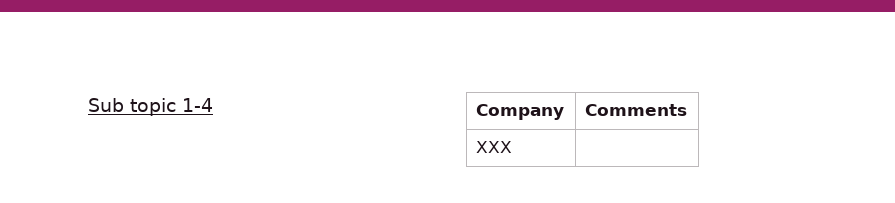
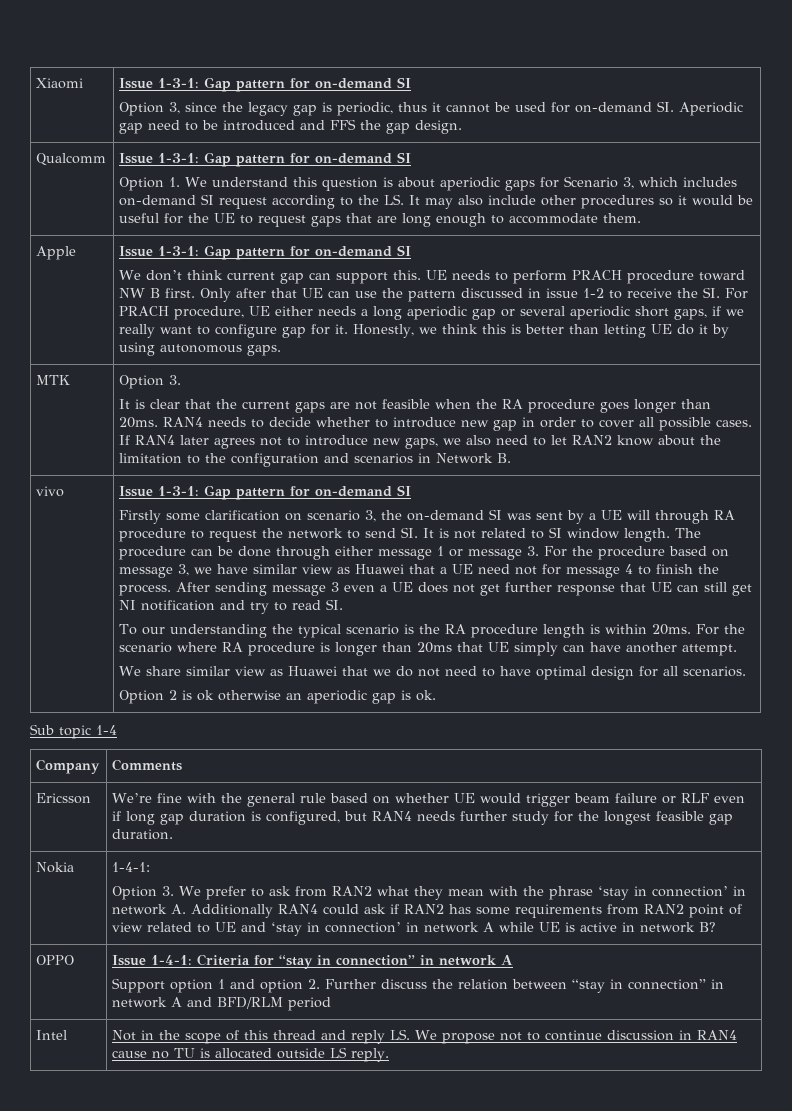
+ Xiaomi | Issue 1-3-1: Gap pattern for on-demand SI
+ Option 3, since the legacy gap is periodic, thus it cannot be used for on-demand SI. Aperiodic gap need to be introduced and FFS the gap design.
+ Qualcomm | Issue 1-3-1: Gap pattern for on-demand SI
+ Option 1. We understand this question is about aperiodic gaps for Scenario 3, which includes on-demand SI request according to the LS. It may also include other procedures so it would be useful for the UE to request gaps that are long enough to accommodate them.
+ Apple | Issue 1-3-1: Gap pattern for on-demand SI
+ We don’t think current gap can support this. UE needs to perform PRACH procedure toward NW B first. Only after that UE can use the pattern discussed in issue 1-2 to receive the SI. For PRACH procedure, UE either needs a long aperiodic gap or several aperiodic short gaps, if we really want to configure gap for it. Honestly, we think this is better than letting UE do it by using autonomous gaps.
+ MTK | Option 3.
+ It is clear that the current gaps are not feasible when the RA procedure goes longer than 20ms. RAN4 needs to decide whether to introduce new gap in order to cover all possible cases. If RAN4 later agrees not to introduce new gaps, we also need to let RAN2 know about the limitation to the configuration and scenarios in Network B.
+ vivo | Issue 1-3-1: Gap pattern for on-demand SI
+ Firstly some clarification on scenario 3, the on-demand SI was sent by a UE will through RA procedure to request the network to send SI. It is not related to SI window length. The procedure can be done through either message 1 or message 3. For the procedure based on message 3, we have similar view as Huawei that a UE need not for message 4 to finish the process. After sending message 3 even a UE does not get further response that UE can still get NI notification and try to read SI.
+ To our understanding the typical scenario is the RA procedure length is within 20ms. For the scenario where RA procedure is longer than 20ms that UE simply can have another attempt.
+ We share similar view as Huawei that we do not need to have optimal design for all scenarios.
+ Option 2 is ok otherwise an aperiodic gap is ok.
- XXX |
+ Ericsson | We’re fine with the general rule based on whether UE would trigger beam failure or RLF even if long gap duration is configured, but RAN4 needs further study for the longest feasible gap duration.
+ Nokia | 1-4-1:
+ Option 3. We prefer to ask from RAN2 what they mean with the phrase ‘stay in connection’ in network A. Additionally RAN4 could ask if RAN2 has some requirements from RAN2 point of view related to UE and ‘stay in connection’ in network A while UE is active in network B?
+ OPPO | Issue 1-4-1: Criteria for “stay in connection” in network A
+ Support option 1 and option 2. Further discuss the relation between “stay in connection” in network A and BFD/RLM period
+ Intel | Not in the scope of this thread and reply LS. We propose not to continue discussion in RAN4 cause no TU is allocated outside LS reply.

